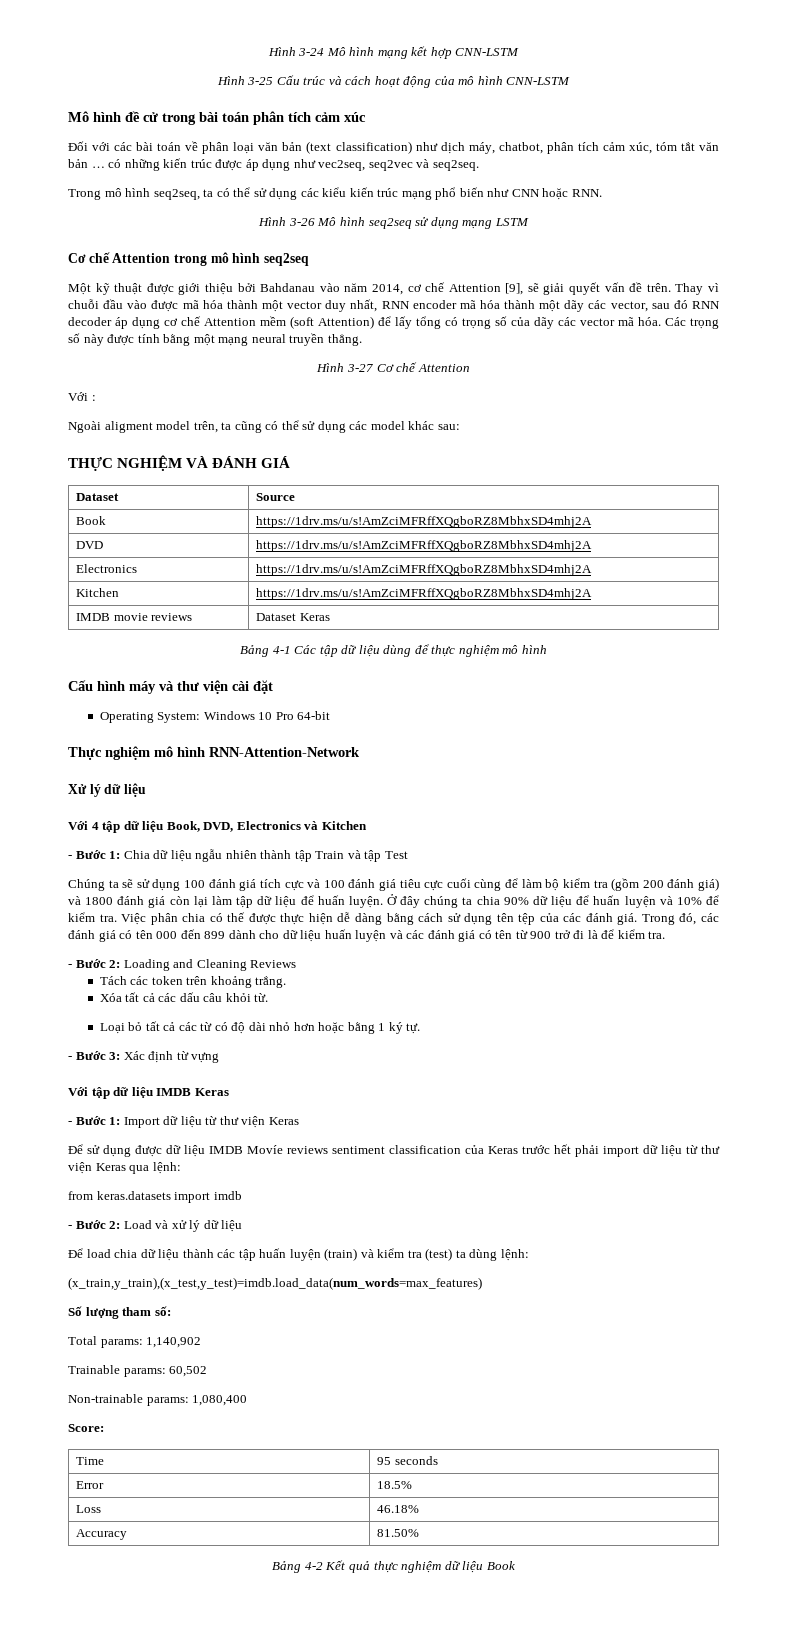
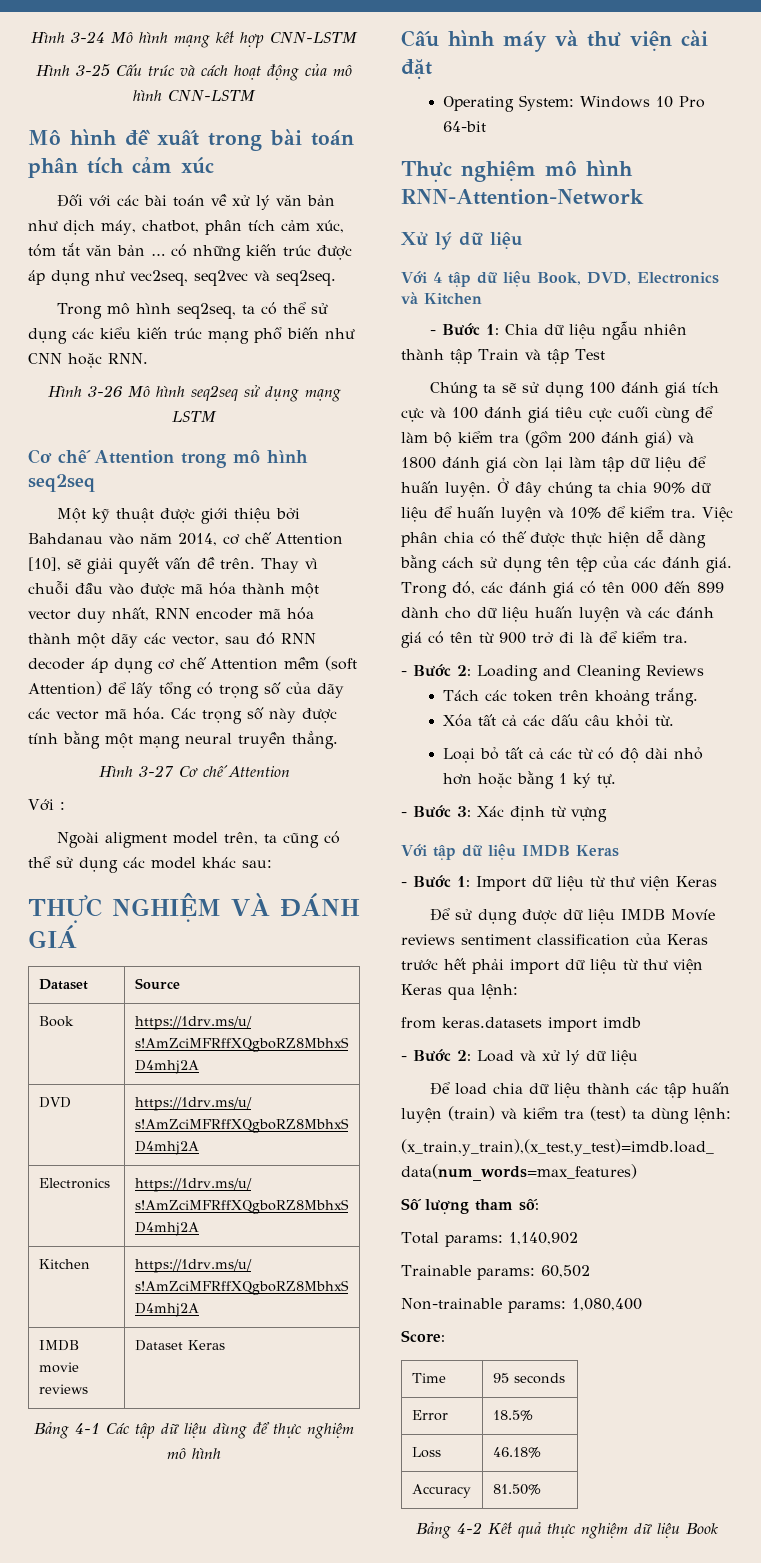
- Mô hình đề cử trong bài toán phân tích cảm xúc
+ Mô hình đề xuất trong bài toán phân tích cảm xúc
- Đối với các bài toán về phân loại văn bản (text classification) như dịch máy, chatbot, phân tích cảm xúc, tóm tắt văn bản … có những kiến trúc được áp dụng như vec2seq, seq2vec và seq2seq.
+ Đối với các bài toán về xử lý văn bản như dịch máy, chatbot, phân tích cảm xúc, tóm tắt văn bản … có những kiến trúc được áp dụng như vec2seq, seq2vec và seq2seq.
- Một kỹ thuật được giới thiệu bởi Bahdanau vào năm 2014, cơ chế Attention [9], sẽ giải quyết vấn đề trên.
+ Một kỹ thuật được giới thiệu bởi Bahdanau vào năm 2014, cơ chế Attention [10], sẽ giải quyết vấn đề trên.

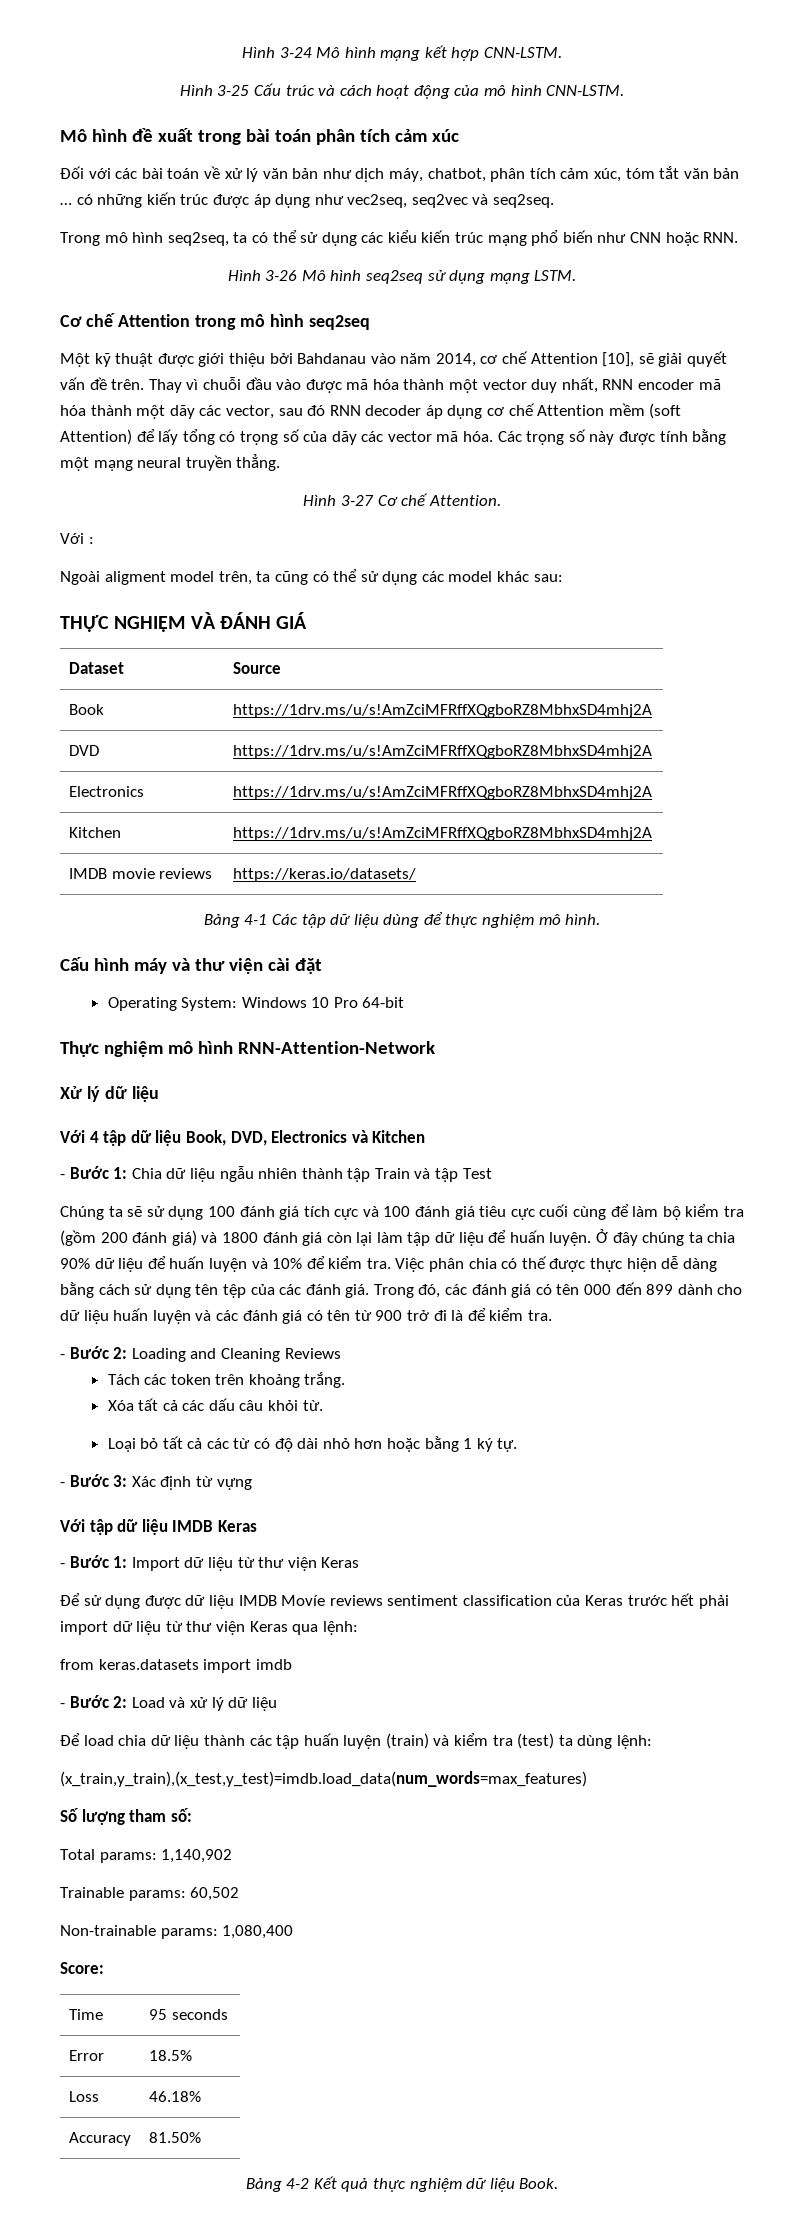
- Hình 3-24 Mô hình mạng kết hợp CNN-LSTM
+ Hình 3-24 Mô hình mạng kết hợp CNN-LSTM.
- Hình 3-25 Cấu trúc và cách hoạt động của mô hình CNN-LSTM
+ Hình 3-25 Cấu trúc và cách hoạt động của mô hình CNN-LSTM.
- Hình 3-26 Mô hình seq2seq sử dụng mạng LSTM
+ Hình 3-26 Mô hình seq2seq sử dụng mạng LSTM.
- Hình 3-27 Cơ chế Attention
+ Hình 3-27 Cơ chế Attention.
- IMDB movie reviews | Dataset Keras
+ IMDB movie reviews | https://keras.io/datasets/
- Bảng 4-1 Các tập dữ liệu dùng để thực nghiệm mô hình
+ Bảng 4-1 Các tập dữ liệu dùng để thực nghiệm mô hình.
- Bảng 4-2 Kết quả thực nghiệm dữ liệu Book
+ Bảng 4-2 Kết quả thực nghiệm dữ liệu Book.

